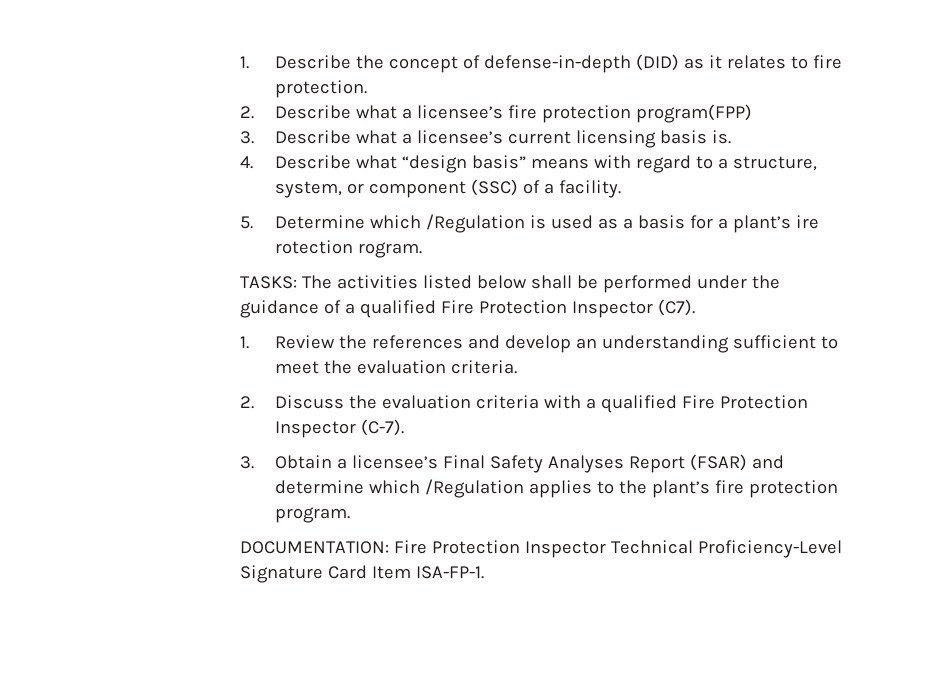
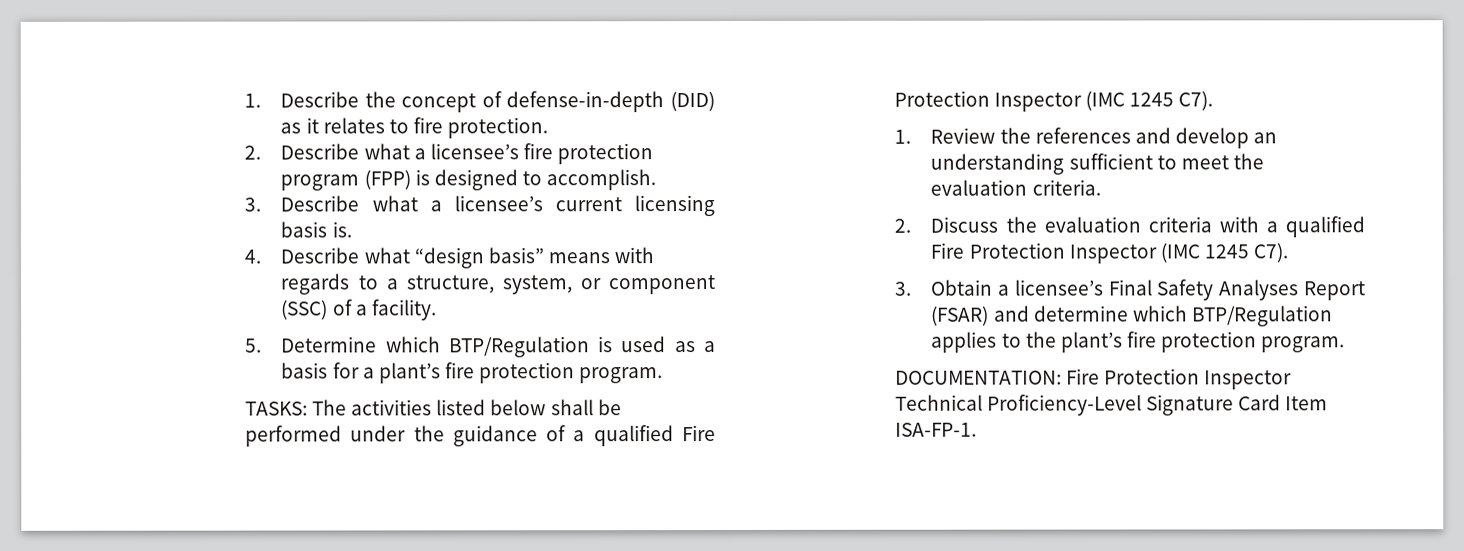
- 2. Describe what a licensee’s fire protection program(FPP)
+ 2. Describe what a licensee’s fire protection program (FPP) is designed to accomplish.
- 4. Describe what “design basis” means with regard to a structure, system, or component (SSC) of a facility.
+ 4. Describe what “design basis” means with regards to a structure, system, or component (SSC) of a facility.
- 5. Determine which /Regulation is used as a basis for a plant’s ire rotection rogram.
+ 5. Determine which BTP/Regulation is used as a basis for a plant’s fire protection program.
- TASKS: The activities listed below shall be performed under the guidance of a qualified Fire Protection Inspector (C7).
+ TASKS: The activities listed below shall be performed under the guidance of a qualified Fire Protection Inspector (IMC 1245 C7).
- 2. Discuss the evaluation criteria with a qualified Fire Protection Inspector (C-7).
+ 2. Discuss the evaluation criteria with a qualified Fire Protection Inspector (IMC 1245 C7).
- 3. Obtain a licensee’s Final Safety Analyses Report (FSAR) and determine which /Regulation applies to the plant’s fire protection program.
+ 3. Obtain a licensee’s Final Safety Analyses Report (FSAR) and determine which BTP/Regulation applies to the plant’s fire protection program.

